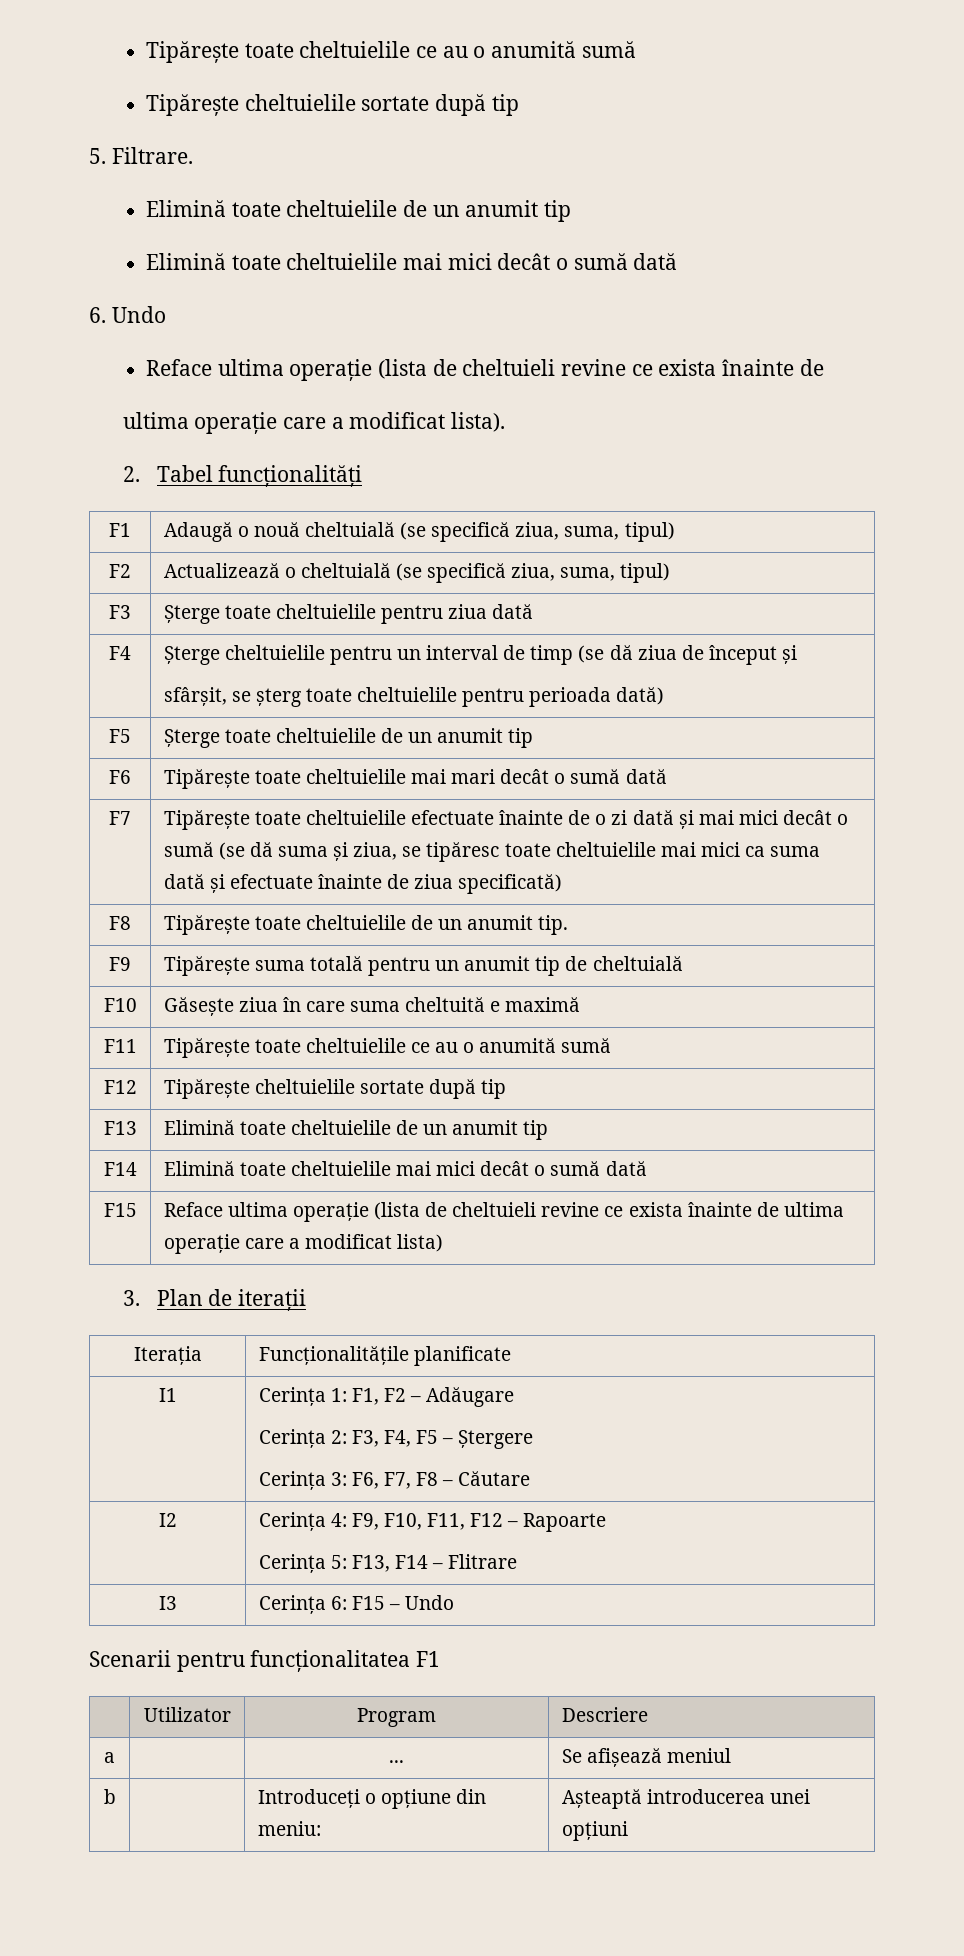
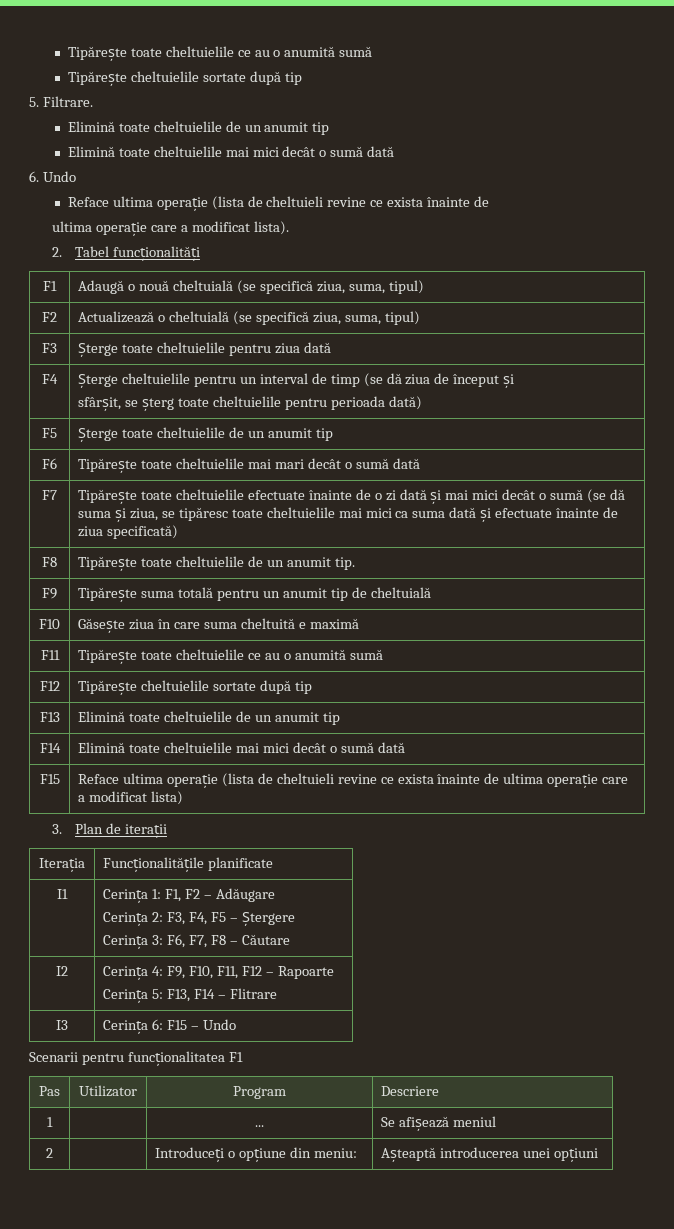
- | Utilizator | Program | Descriere
+ Pas | Utilizator | Program | Descriere
- a | | ... | Se afișează meniul
+ 1 | | ... | Se afișează meniul
- b | | Introduceți o opțiune din meniu: | Așteaptă introducerea unei opțiuni
+ 2 | | Introduceți o opțiune din meniu: | Așteaptă introducerea unei opțiuni

